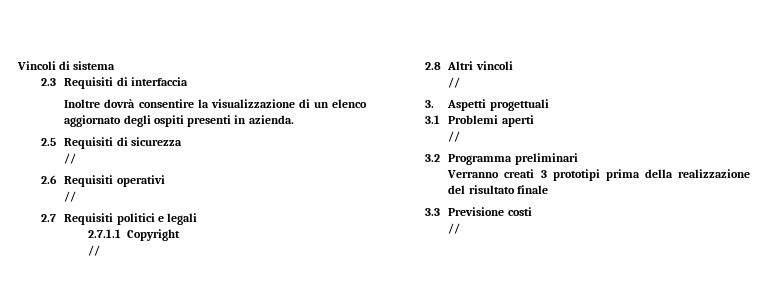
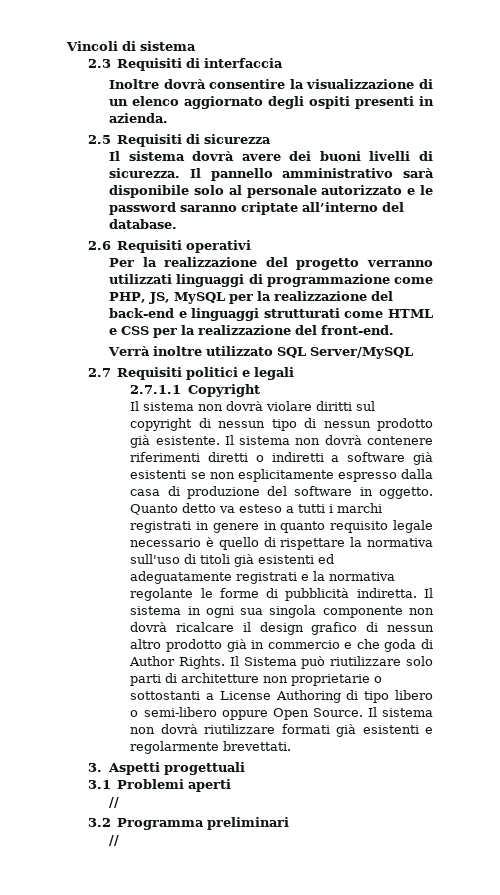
  2.5 Requisiti di sicurezza
- //
+ Il sistema dovrà avere dei buoni livelli di sicurezza. Il pannello amministrativo sarà disponibile solo al personale autorizzato e le password saranno criptate all’interno del database.
  2.6 Requisiti operativi
- //
+ Per la realizzazione del progetto verranno utilizzati linguaggi di programmazione come PHP, JS, MySQL per la realizzazione del back-end e linguaggi strutturati come HTML e CSS per la realizzazione del front-end.
+ Verrà inoltre utilizzato SQL Server/MySQL
  2.7.1.1 Copyright
- //
- 2.8 Altri vincoli
- //
+ Il sistema non dovrà violare diritti sul copyright di nessun tipo di nessun prodotto già esistente. Il sistema non dovrà contenere riferimenti diretti o indiretti a software già esistenti se non esplicitamente espresso dalla casa di produzione del software in oggetto. Quanto detto va esteso a tutti i marchi registrati in genere in quanto requisito legale necessario è quello di rispettare la normativa sull'uso di titoli già esistenti ed adeguatamente registrati e la normativa regolante le forme di pubblicità indiretta. Il sistema in ogni sua singola componente non dovrà ricalcare il design grafico di nessun altro prodotto già in commercio e che goda di Author Rights. Il Sistema può riutilizzare solo parti di architetture non proprietarie o sottostanti a License Authoring di tipo libero o semi-libero oppure Open Source. Il sistema non dovrà riutilizzare formati già esistenti e regolarmente brevettati.
- Verranno creati 3 prototipi prima della realizzazione del risultato finale
- 3.3 Previsione costi

